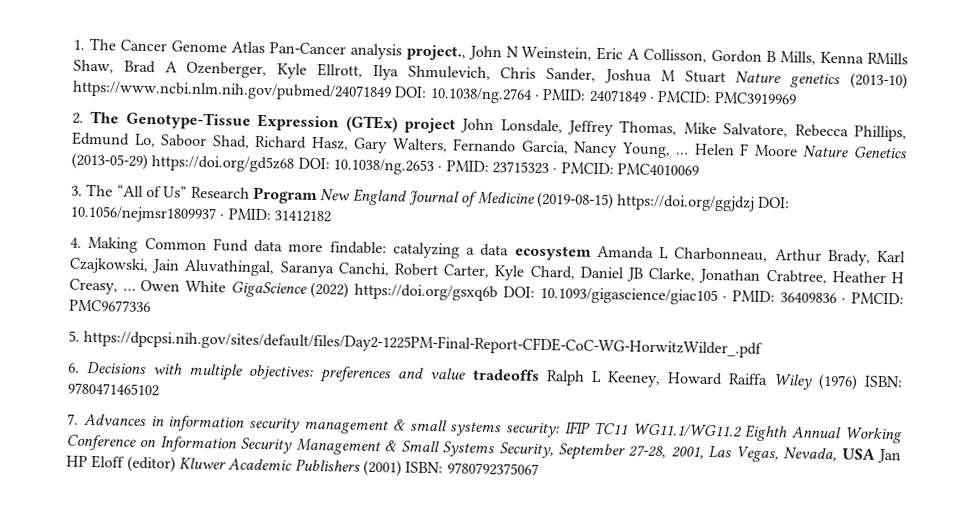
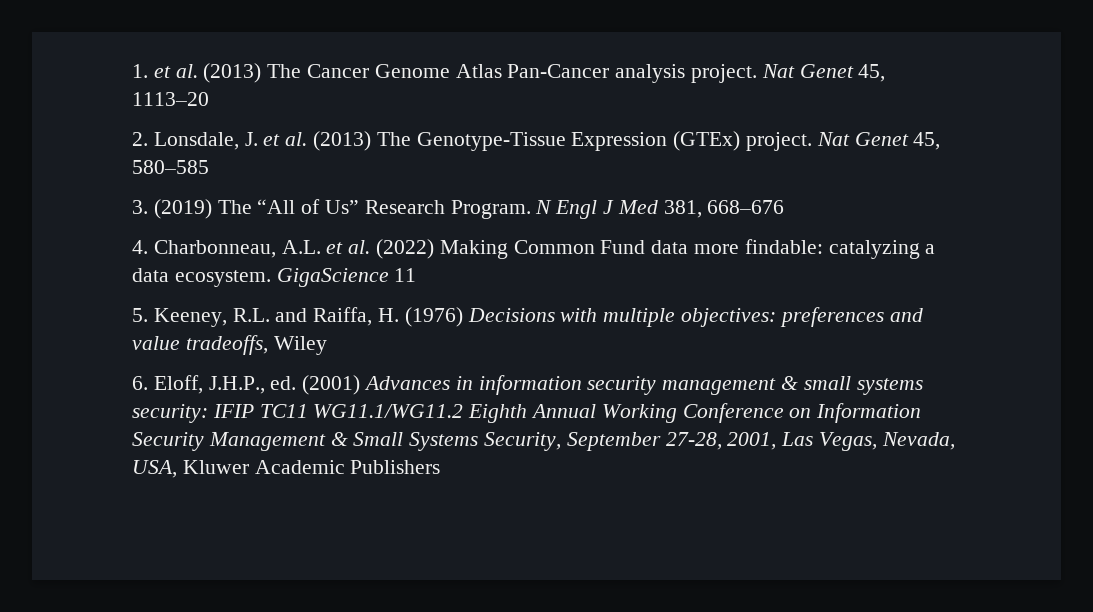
- 1. The Cancer Genome Atlas Pan-Cancer analysis project., John N Weinstein, Eric A Collisson, Gordon B Mills, Kenna RMills Shaw, Brad A Ozenberger, Kyle Ellrott, Ilya Shmulevich, Chris Sander, Joshua M Stuart Nature genetics (2013-10) https://www.ncbi.nlm.nih.gov/pubmed/24071849 DOI: 10.1038/ng.2764 · PMID: 24071849 · PMCID: PMC3919969
- 2. The Genotype-Tissue Expression (GTEx) project John Lonsdale, Jeffrey Thomas, Mike Salvatore, Rebecca Phillips, Edmund Lo, Saboor Shad, Richard Hasz, Gary Walters, Fernando Garcia, Nancy Young, … Helen F Moore Nature Genetics (2013-05-29) https://doi.org/gd5z68 DOI: 10.1038/ng.2653 · PMID: 23715323 · PMCID: PMC4010069
+ 1. et al. (2013) The Cancer Genome Atlas Pan-Cancer analysis project. Nat Genet 45, 1113–20
+ 2. Lonsdale, J. et al. (2013) The Genotype-Tissue Expression (GTEx) project. Nat Genet 45, 580–585
- 3. The “All of Us” Research Program New England Journal of Medicine (2019-08-15) https://doi.org/ggjdzj DOI: 10.1056/nejmsr1809937 · PMID: 31412182
- 4. Making Common Fund data more findable: catalyzing a data ecosystem Amanda L Charbonneau, Arthur Brady, Karl Czajkowski, Jain Aluvathingal, Saranya Canchi, Robert Carter, Kyle Chard, Daniel JB Clarke, Jonathan Crabtree, Heather H Creasy, … Owen White GigaScience (2022) https://doi.org/gsxq6b DOI: 10.1093/gigascience/giac105 · PMID: 36409836 · PMCID: PMC9677336
- 5. https://dpcpsi.nih.gov/sites/default/files/Day2-1225PM-Final-Report-CFDE-CoC-WG-HorwitzWilder_.pdf
- 6. Decisions with multiple objectives: preferences and value tradeoffs Ralph L Keeney, Howard Raiffa Wiley (1976) ISBN: 9780471465102
- 7. Advances in information security management & small systems security: IFIP TC11 WG11.1/WG11.2 Eighth Annual Working Conference on Information Security Management & Small Systems Security, September 27-28, 2001, Las Vegas, Nevada, USA Jan HP Eloff (editor) Kluwer Academic Publishers (2001) ISBN: 9780792375067
+ 3. (2019) The “All of Us” Research Program. N Engl J Med 381, 668–676
+ 4. Charbonneau, A.L. et al. (2022) Making Common Fund data more findable: catalyzing a data ecosystem. GigaScience 11
+ 5. Keeney, R.L. and Raiffa, H. (1976) Decisions with multiple objectives: preferences and value tradeoffs, Wiley
+ 6. Eloff, J.H.P., ed. (2001) Advances in information security management & small systems security: IFIP TC11 WG11.1/WG11.2 Eighth Annual Working Conference on Information Security Management & Small Systems Security, September 27-28, 2001, Las Vegas, Nevada, USA, Kluwer Academic Publishers

